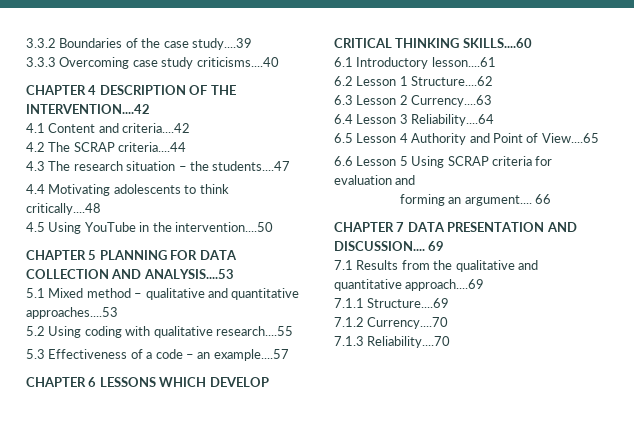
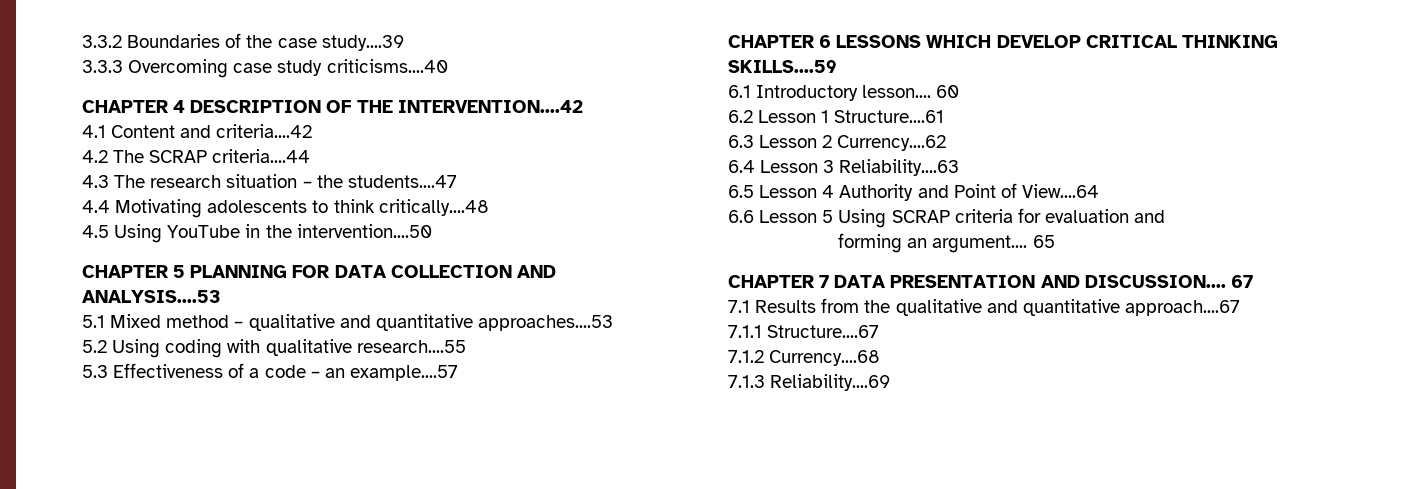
- CHAPTER 6 LESSONS WHICH DEVELOP CRITICAL THINKING SKILLS....60
+ CHAPTER 6 LESSONS WHICH DEVELOP CRITICAL THINKING SKILLS....59
- 6.1 Introductory lesson....61
+ 6.1 Introductory lesson.... 60
- 6.2 Lesson 1 Structure....62
+ 6.2 Lesson 1 Structure....61
- 6.3 Lesson 2 Currency....63
+ 6.3 Lesson 2 Currency....62
- 6.4 Lesson 3 Reliability....64
+ 6.4 Lesson 3 Reliability....63
- 6.5 Lesson 4 Authority and Point of View....65
+ 6.5 Lesson 4 Authority and Point of View....64
- 66
+ 65
- 69
+ 67
- 7.1 Results from the qualitative and quantitative approach....69
+ 7.1 Results from the qualitative and quantitative approach....67
- 7.1.1 Structure....69
+ 7.1.1 Structure....67
- 7.1.2 Currency....70
+ 7.1.2 Currency....68
- 7.1.3 Reliability....70
+ 7.1.3 Reliability....69

